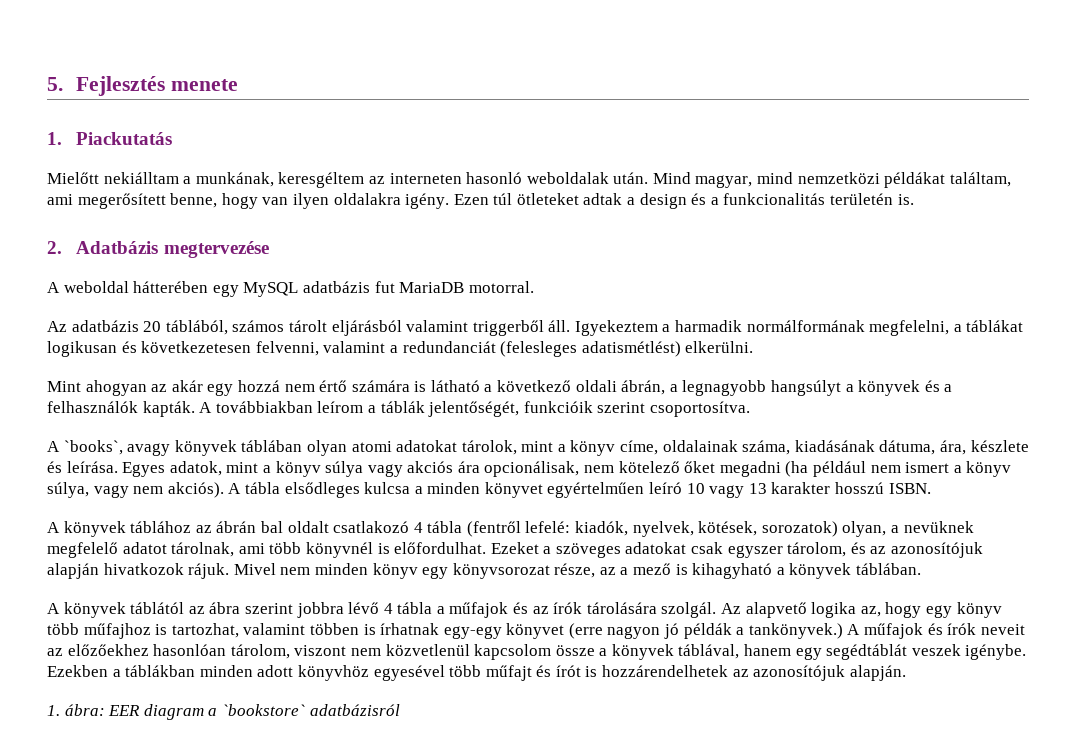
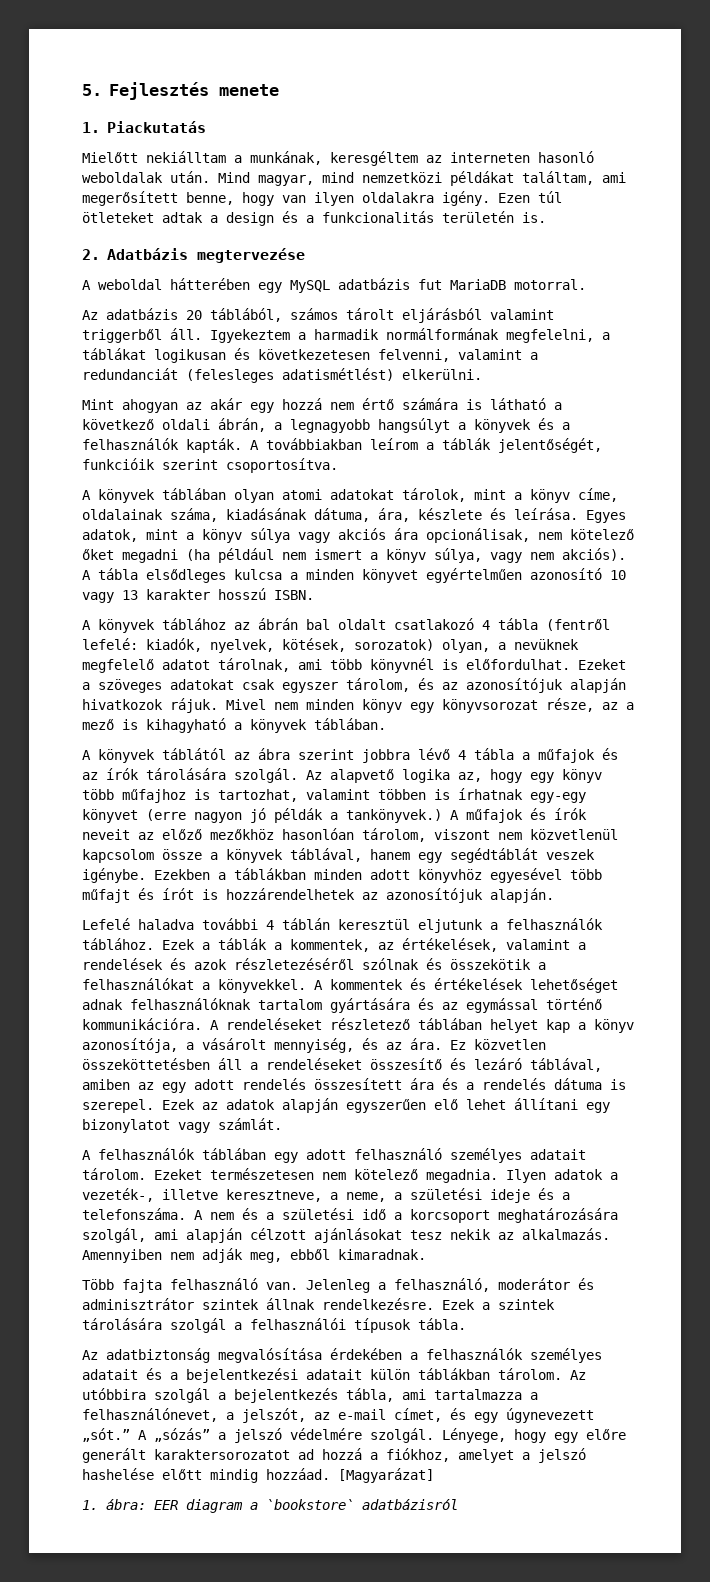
- A `books`, avagy könyvek táblában olyan atomi adatokat tárolok, mint a könyv címe, oldalainak száma, kiadásának dátuma, ára, készlete és leírása.
+ A könyvek táblában olyan atomi adatokat tárolok, mint a könyv címe, oldalainak száma, kiadásának dátuma, ára, készlete és leírása.
- A tábla elsődleges kulcsa a minden könyvet egyértelműen leíró 10 vagy 13 karakter hosszú ISBN.
+ A tábla elsődleges kulcsa a minden könyvet egyértelműen azonosító 10 vagy 13 karakter hosszú ISBN.
- A műfajok és írók neveit az előzőekhez hasonlóan tárolom, viszont nem közvetlenül kapcsolom össze a könyvek táblával, hanem egy segédtáblát veszek igénybe.
+ A műfajok és írók neveit az előző mezőkhöz hasonlóan tárolom, viszont nem közvetlenül kapcsolom össze a könyvek táblával, hanem egy segédtáblát veszek igénybe.
+ Lefelé haladva további 4 táblán keresztül eljutunk a felhasználók táblához. Ezek a táblák a kommentek, az értékelések, valamint a rendelések és azok részletezéséről szólnak és összekötik a felhasználókat a könyvekkel. A kommentek és értékelések lehetőséget adnak felhasználóknak tartalom gyártására és az egymással történő kommunikációra. A rendeléseket részletező táblában helyet kap a könyv azonosítója, a vásárolt mennyiség, és az ára. Ez közvetlen összeköttetésben áll a rendeléseket összesítő és lezáró táblával, amiben az egy adott rendelés összesített ára és a rendelés dátuma is szerepel. Ezek az adatok alapján egyszerűen elő lehet állítani egy bizonylatot vagy számlát.
+ A felhasználók táblában egy adott felhasználó személyes adatait tárolom. Ezeket természetesen nem kötelező megadnia. Ilyen adatok a vezeték-, illetve keresztneve, a neme, a születési ideje és a telefonszáma. A nem és a születési idő a korcsoport meghatározására szolgál, ami alapján célzott ajánlásokat tesz nekik az alkalmazás. Amennyiben nem adják meg, ebből kimaradnak.
+ Több fajta felhasználó van. Jelenleg a felhasználó, moderátor és adminisztrátor szintek állnak rendelkezésre. Ezek a szintek tárolására szolgál a felhasználói típusok tábla.
+ Az adatbiztonság megvalósítása érdekében a felhasználók személyes adatait és a bejelentkezési adatait külön táblákban tárolom. Az utóbbira szolgál a bejelentkezés tábla, ami tartalmazza a felhasználónevet, a jelszót, az e-mail címet, és egy úgynevezett „sót.” A „sózás” a jelszó védelmére szolgál. Lényege, hogy egy előre generált karaktersorozatot ad hozzá a fiókhoz, amelyet a jelszó hashelése előtt mindig hozzáad. [Magyarázat]

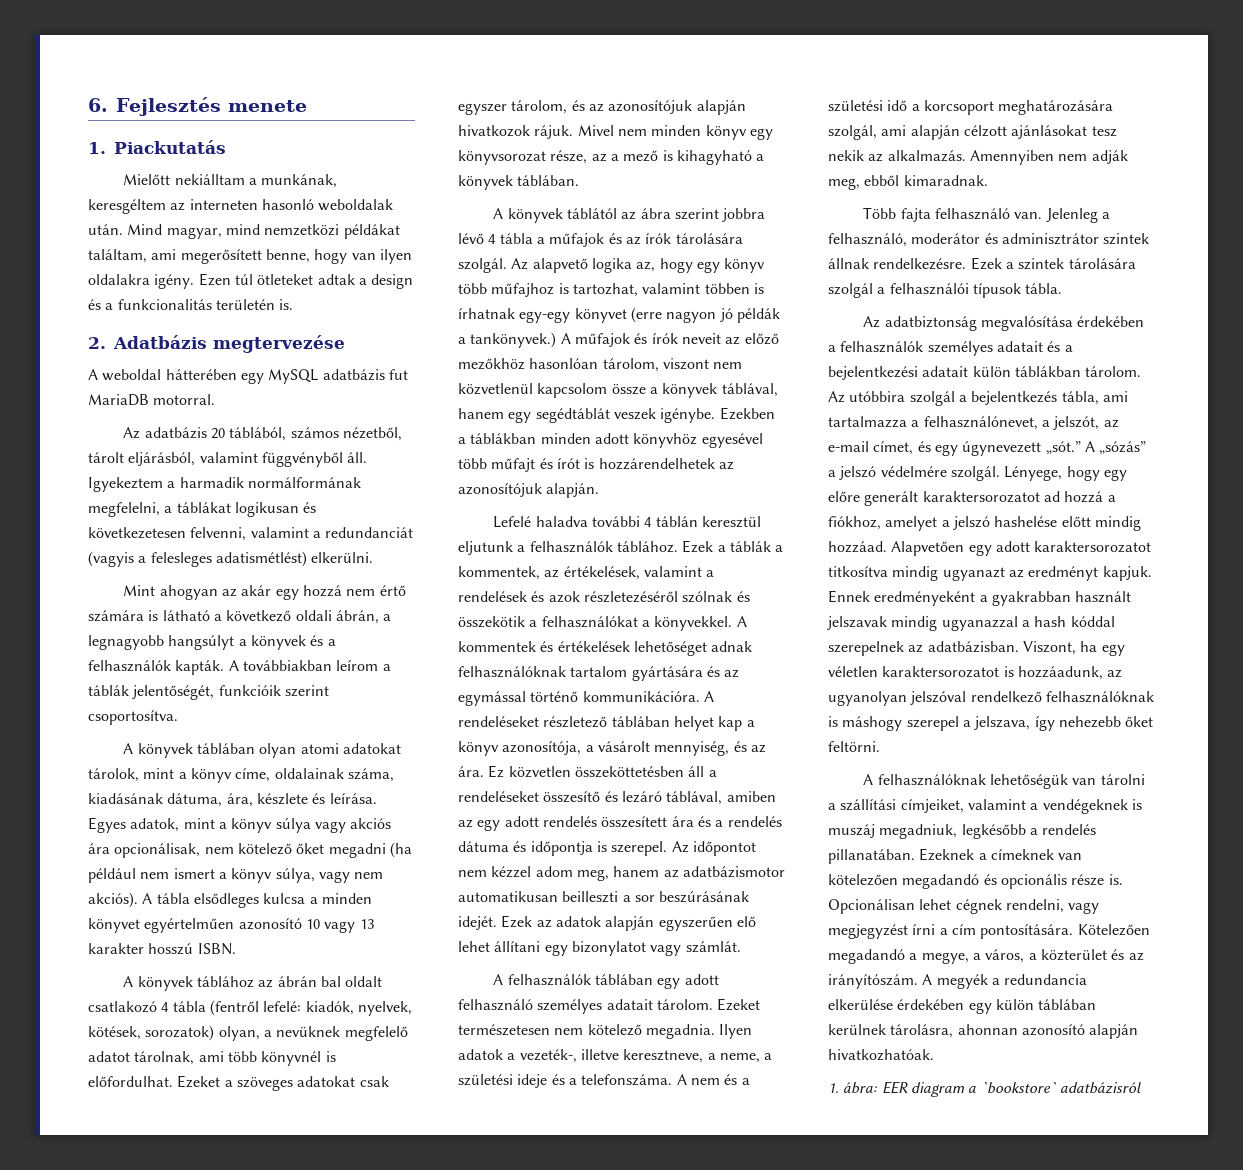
- 5. Fejlesztés menete
+ 6. Fejlesztés menete
- Az adatbázis 20 táblából, számos tárolt eljárásból valamint triggerből áll.
+ Az adatbázis 20 táblából, számos nézetből, tárolt eljárásból, valamint függvényből áll.
- Igyekeztem a harmadik normálformának megfelelni, a táblákat logikusan és következetesen felvenni, valamint a redundanciát (felesleges adatismétlést) elkerülni.
+ Igyekeztem a harmadik normálformának megfelelni, a táblákat logikusan és következetesen felvenni, valamint a redundanciát (vagyis a felesleges adatismétlést) elkerülni.
- Ez közvetlen összeköttetésben áll a rendeléseket összesítő és lezáró táblával, amiben az egy adott rendelés összesített ára és a rendelés dátuma is szerepel.
+ Ez közvetlen összeköttetésben áll a rendeléseket összesítő és lezáró táblával, amiben az egy adott rendelés összesített ára és a rendelés dátuma és időpontja is szerepel. Az időpontot nem kézzel adom meg, hanem az adatbázismotor automatikusan beilleszti a sor beszúrásának idejét.
- [Magyarázat]
+ Alapvetően egy adott karaktersorozatot titkosítva mindig ugyanazt az eredményt kapjuk. Ennek eredményeként a gyakrabban használt jelszavak mindig ugyanazzal a hash kóddal szerepelnek az adatbázisban. Viszont, ha egy véletlen karaktersorozatot is hozzáadunk, az ugyanolyan jelszóval rendelkező felhasználóknak is máshogy szerepel a jelszava, így nehezebb őket feltörni.
+ A felhasználóknak lehetőségük van tárolni a szállítási címjeiket, valamint a vendégeknek is muszáj megadniuk, legkésőbb a rendelés pillanatában. Ezeknek a címeknek van kötelezően megadandó és opcionális része is. Opcionálisan lehet cégnek rendelni, vagy megjegyzést írni a cím pontosítására. Kötelezően megadandó a megye, a város, a közterület és az irányítószám. A megyék a redundancia elkerülése érdekében egy külön táblában kerülnek tárolásra, ahonnan azonosító alapján hivatkozhatóak.

